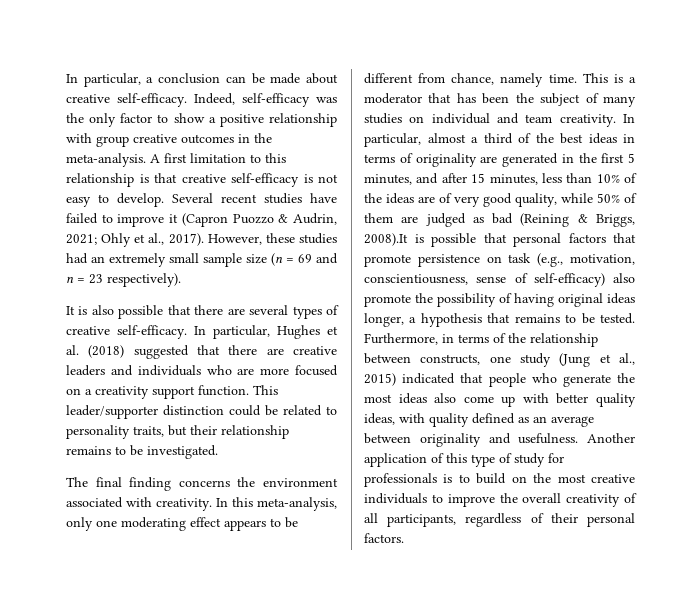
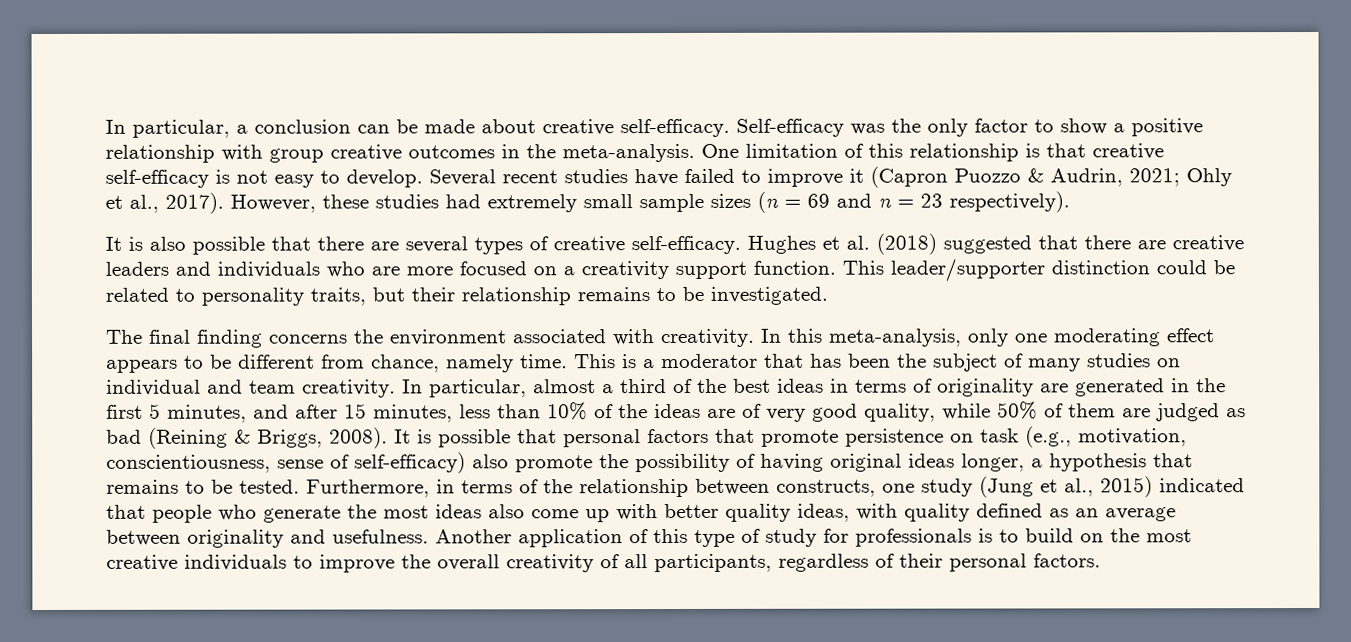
- Indeed, self-efficacy was the only factor to show a positive relationship with group creative outcomes in the meta-analysis.
+ Self-efficacy was the only factor to show a positive relationship with group creative outcomes in the meta-analysis.
- A first limitation to this relationship is that creative self-efficacy is not easy to develop.
+ One limitation of this relationship is that creative self-efficacy is not easy to develop.
- However, these studies had an extremely small sample size (n = 69 and n = 23 respectively).
+ However, these studies had extremely small sample sizes (n = 69 and n = 23 respectively).
- In particular, Hughes et al. (2018) suggested that there are creative leaders and individuals who are more focused on a creativity support function.
+ Hughes et al. (2018) suggested that there are creative leaders and individuals who are more focused on a creativity support function.
- In particular, almost a third of the best ideas in terms of originality are generated in the first 5 minutes, and after 15 minutes, less than 10% of the ideas are of very good quality, while 50% of them are judged as bad (Reining & Briggs, 2008).It is possible that personal factors that promote persistence on task (e.g., motivation, conscientiousness, sense of self-efficacy) also promote the possibility of having original ideas longer, a hypothesis that remains to be tested.
+ In particular, almost a third of the best ideas in terms of originality are generated in the first 5 minutes, and after 15 minutes, less than 10% of the ideas are of very good quality, while 50% of them are judged as bad (Reining & Briggs, 2008). It is possible that personal factors that promote persistence on task (e.g., motivation, conscientiousness, sense of self-efficacy) also promote the possibility of having original ideas longer, a hypothesis that remains to be tested.

